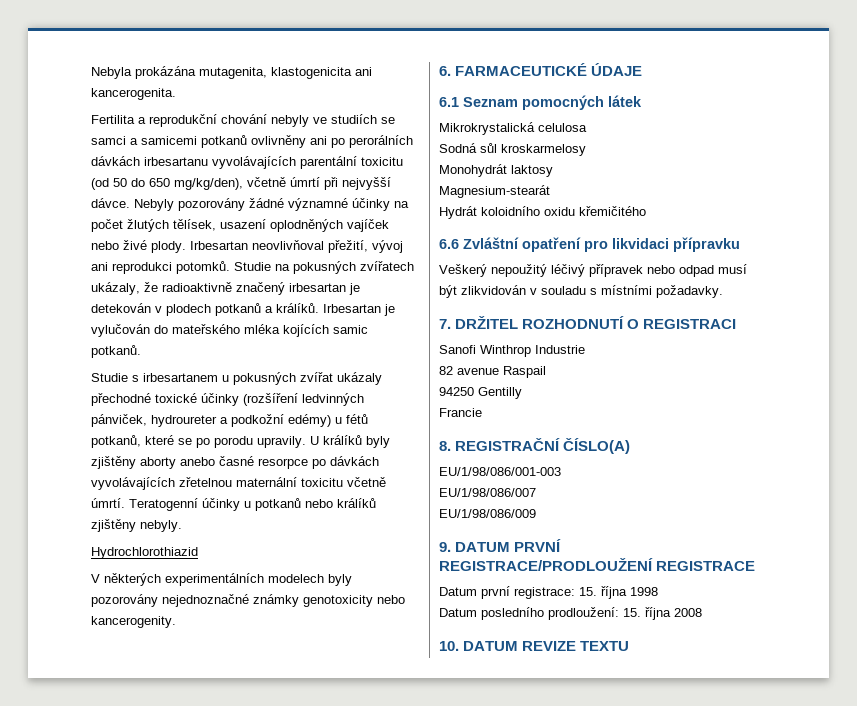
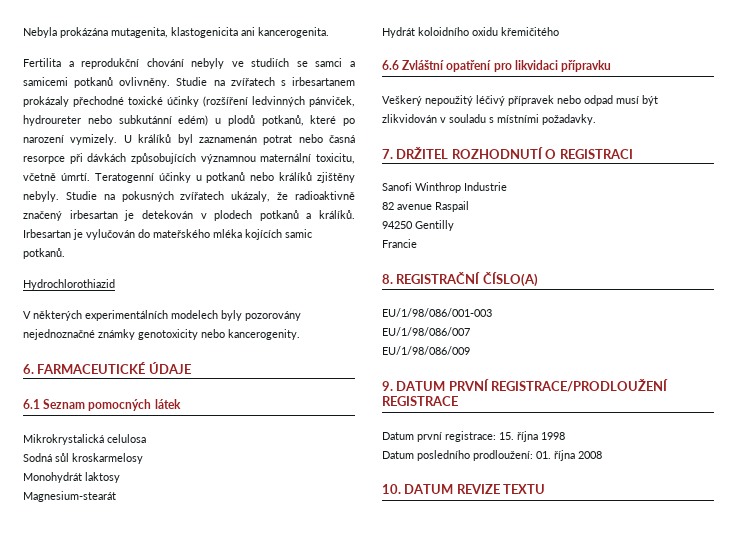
- Fertilita a reprodukční chování nebyly ve studiích se samci a samicemi potkanů ovlivněny ani po perorálních dávkách irbesartanu vyvolávajících parentální toxicitu (od 50 do 650 mg/kg/den), včetně úmrtí při nejvyšší dávce. Nebyly pozorovány žádné významné účinky na počet žlutých tělísek, usazení oplodněných vajíček nebo živé plody. Irbesartan neovlivňoval přežití, vývoj ani reprodukci potomků.
+ Fertilita a reprodukční chování nebyly ve studiích se samci a samicemi potkanů ovlivněny. Studie na zvířatech s irbesartanem prokázaly přechodné toxické účinky (rozšíření ledvinných pánviček, hydroureter nebo subkutánní edém) u plodů potkanů, které po narození vymizely. U králíků byl zaznamenán potrat nebo časná resorpce při dávkách způsobujících významnou maternální toxicitu, včetně úmrtí. Teratogenní účinky u potkanů nebo králíků zjištěny nebyly.
- Studie s irbesartanem u pokusných zvířat ukázaly přechodné toxické účinky (rozšíření ledvinných pánviček, hydroureter a podkožní edémy) u fétů potkanů, které se po porodu upravily. U králíků byly zjištěny aborty anebo časné resorpce po dávkách vyvolávajících zřetelnou maternální toxicitu včetně úmrtí. Teratogenní účinky u potkanů nebo králíků zjištěny nebyly.
- Datum posledního prodloužení: 15. října 2008
+ Datum posledního prodloužení: 01. října 2008

